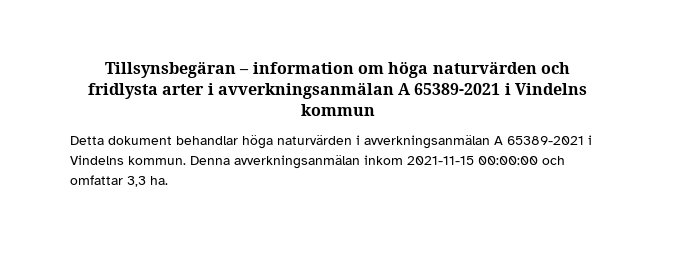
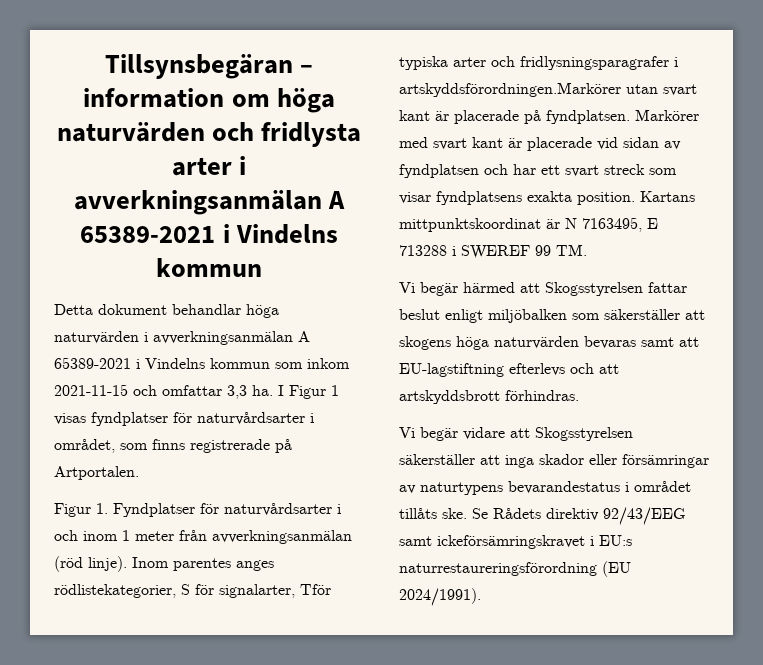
- Detta dokument behandlar höga naturvärden i avverkningsanmälan A 65389-2021 i Vindelns kommun. Denna avverkningsanmälan inkom 2021-11-15 00:00:00 och omfattar 3,3 ha.
+ Detta dokument behandlar höga naturvärden i avverkningsanmälan A 65389-2021 i Vindelns kommun som inkom 2021-11-15 och omfattar 3,3 ha.
+ I Figur 1 visas fyndplatser för naturvårdsarter i området, som finns registrerade på Artportalen.
+ Figur 1. Fyndplatser för naturvårdsarter i och inom 1 meter från avverkningsanmälan (röd linje). Inom parentes anges rödlistekategorier, S för signalarter, Tför typiska arter och fridlysningsparagrafer i artskyddsförordningen.Markörer utan svart kant är placerade på fyndplatsen. Markörer med svart kant är placerade vid sidan av fyndplatsen och har ett svart streck som visar fyndplatsens exakta position. Kartans mittpunktskoordinat är N 7163495, E 713288 i SWEREF 99 TM.
+ Vi begär härmed att Skogsstyrelsen fattar beslut enligt miljöbalken som säkerställer att skogens höga naturvärden bevaras samt att EU-lagstiftning efterlevs och att artskyddsbrott förhindras.
+ Vi begär vidare att Skogsstyrelsen säkerställer att inga skador eller försämringar av naturtypens bevarandestatus i området tillåts ske. Se Rådets direktiv 92/43/EEG samt ickeförsämringskravet i EU:s naturrestaureringsförordning (EU 2024/1991).

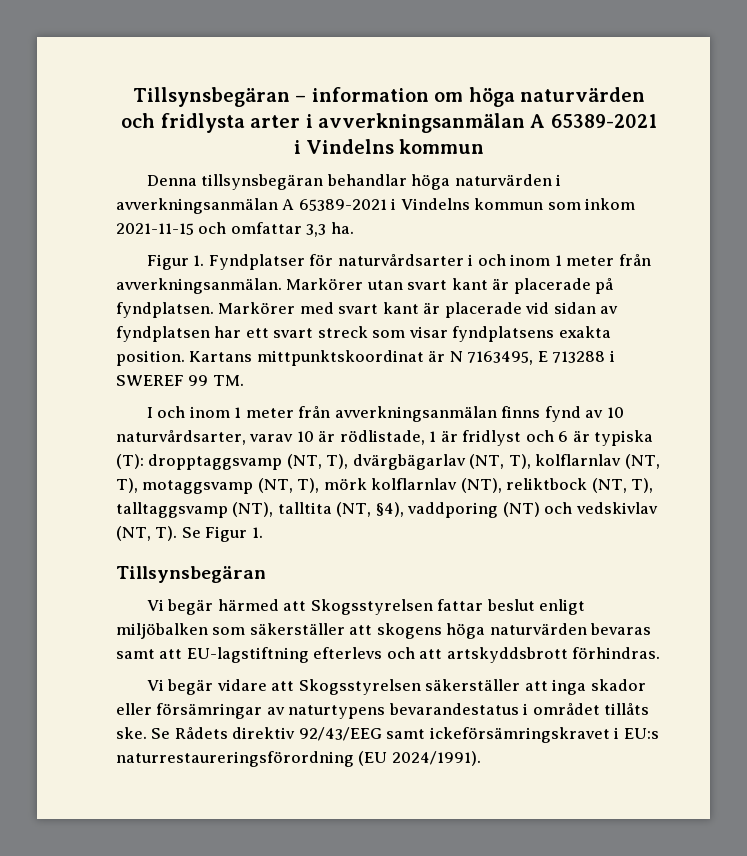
- Detta dokument behandlar höga naturvärden i avverkningsanmälan A 65389-2021 i Vindelns kommun som inkom 2021-11-15 och omfattar 3,3 ha. I Figur 1 visas fyndplatser för naturvårdsarter i området, som finns registrerade på Artportalen.
+ Denna tillsynsbegäran behandlar höga naturvärden i avverkningsanmälan A 65389-2021 i Vindelns kommun som inkom 2021-11-15 och omfattar 3,3 ha.
- Figur 1. Fyndplatser för naturvårdsarter i och inom 1 meter från avverkningsanmälan (röd linje). Inom parentes anges rödlistekategorier, S för signalarter, Tför typiska arter och fridlysningsparagrafer i artskyddsförordningen.Markörer utan svart kant är placerade på fyndplatsen.
+ Figur 1. Fyndplatser för naturvårdsarter i och inom 1 meter från avverkningsanmälan. Markörer utan svart kant är placerade på fyndplatsen.
- Markörer med svart kant är placerade vid sidan av fyndplatsen och har ett svart streck som visar fyndplatsens exakta position.
+ Markörer med svart kant är placerade vid sidan av fyndplatsen har ett svart streck som visar fyndplatsens exakta position.
+ I och inom 1 meter från avverkningsanmälan finns fynd av 10 naturvårdsarter, varav 10 är rödlistade, 1 är fridlyst och 6 är typiska (T): dropptaggsvamp (NT, T), dvärgbägarlav (NT, T), kolflarnlav (NT, T), motaggsvamp (NT, T), mörk kolflarnlav (NT), reliktbock (NT, T), talltaggsvamp (NT), talltita (NT, §4), vaddporing (NT) och vedskivlav (NT, T). Se Figur 1.
+ Tillsynsbegäran

